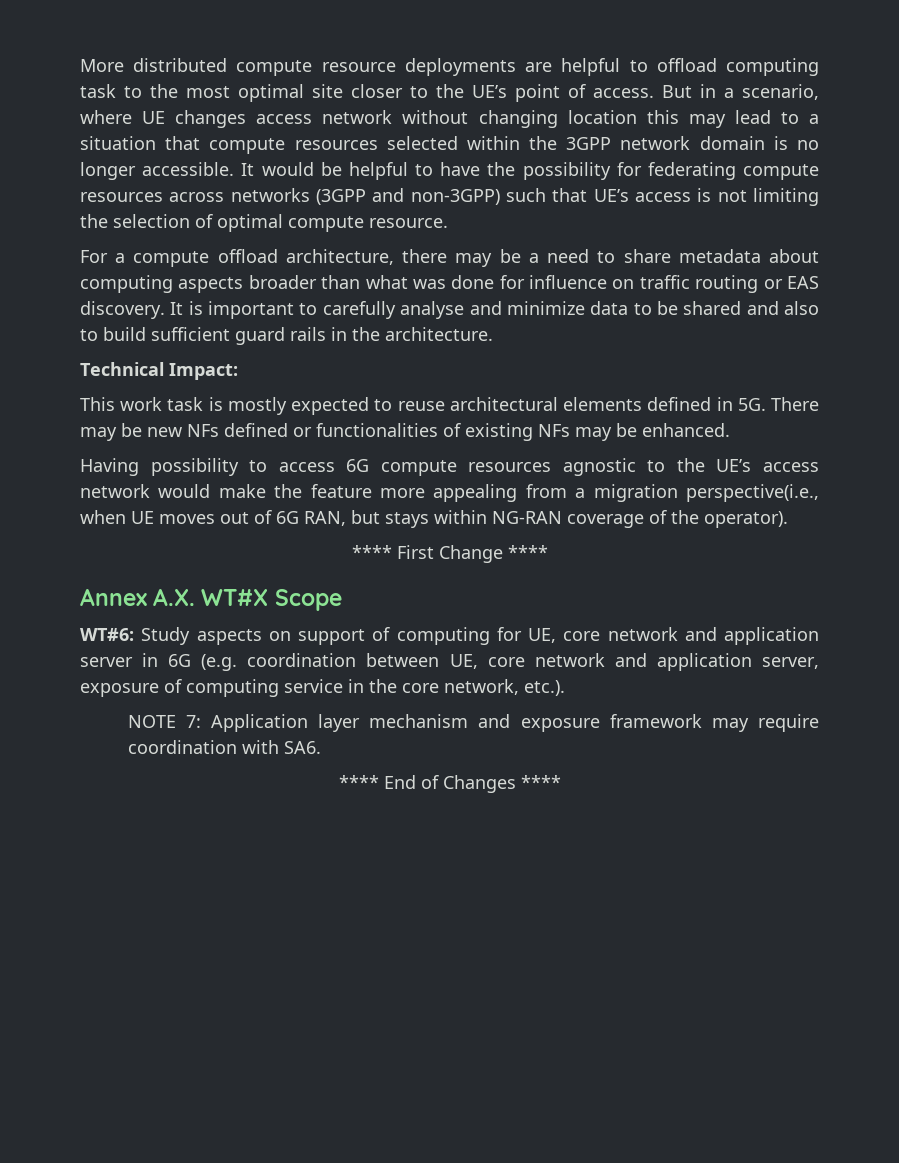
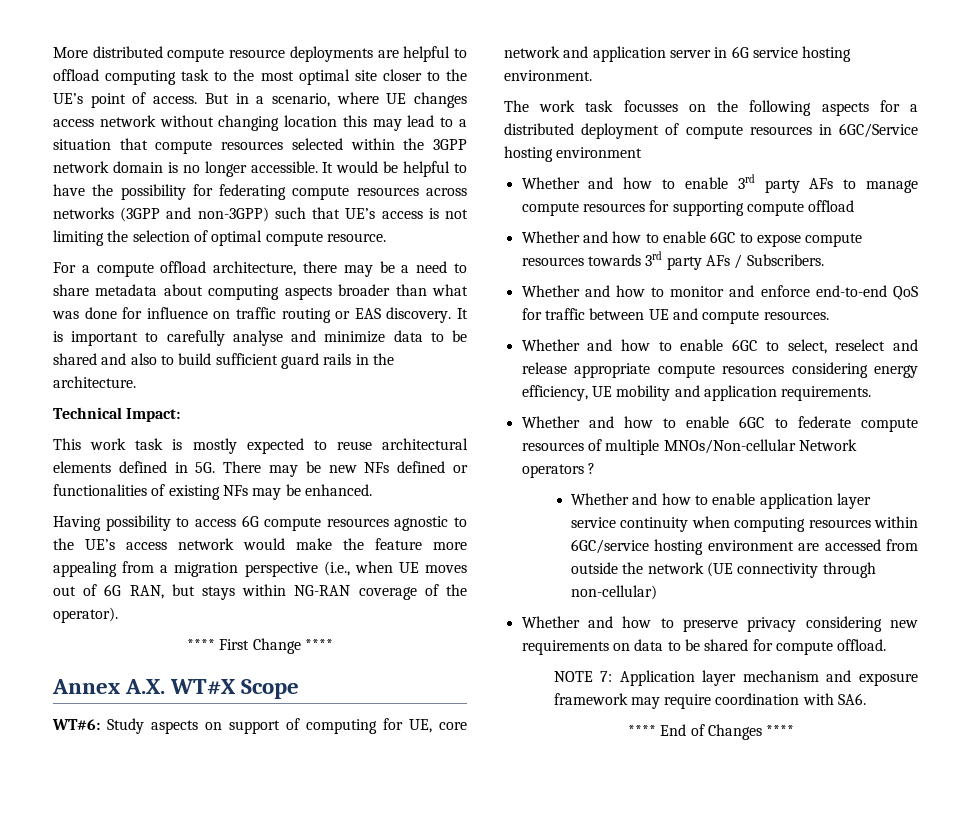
- Having possibility to access 6G compute resources agnostic to the UE’s access network would make the feature more appealing from a migration perspective(i.e., when UE moves out of 6G RAN, but stays within NG-RAN coverage of the operator).
+ Having possibility to access 6G compute resources agnostic to the UE’s access network would make the feature more appealing from a migration perspective (i.e., when UE moves out of 6G RAN, but stays within NG-RAN coverage of the operator).
- WT#6: Study aspects on support of computing for UE, core network and application server in 6G (e.g. coordination between UE, core network and application server, exposure of computing service in the core network, etc.).
+ WT#6: Study aspects on support of computing for UE, core network and application server in 6G service hosting environment.
+ The work task focusses on the following aspects for a distributed deployment of compute resources in 6GC/Service hosting environment
+ Whether and how to enable 3rd party AFs to manage compute resources for supporting compute offload
+ Whether and how to enable 6GC to expose compute resources towards 3rd party AFs / Subscribers.
+ Whether and how to monitor and enforce end-to-end QoS for traffic between UE and compute resources.
+ Whether and how to enable 6GC to select, reselect and release appropriate compute resources considering energy efficiency, UE mobility and application requirements.
+ Whether and how to enable 6GC to federate compute resources of multiple MNOs/Non-cellular Network operators ?
+ Whether and how to enable application layer service continuity when computing resources within 6GC/service hosting environment are accessed from outside the network (UE connectivity through non-cellular)
+ Whether and how to preserve privacy considering new requirements on data to be shared for compute offload.

